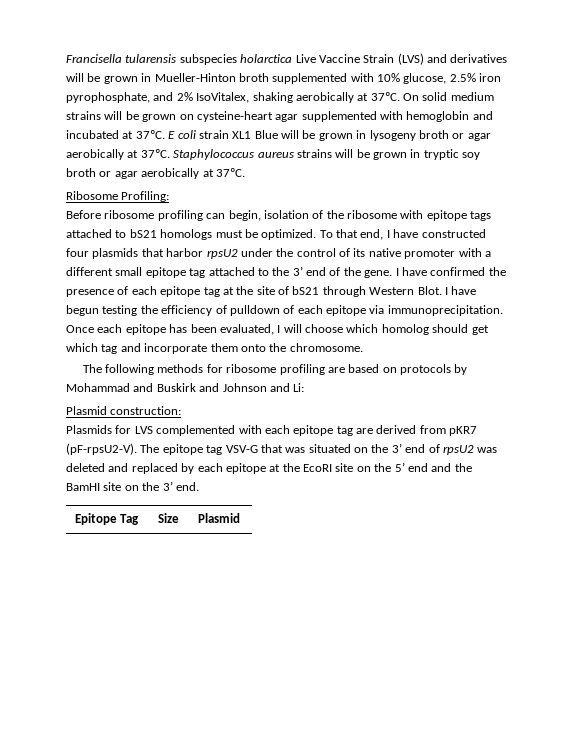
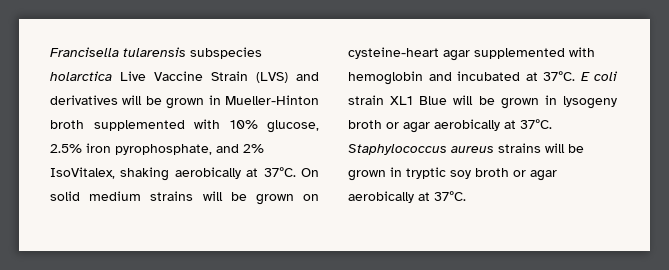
- Ribosome Profiling:
- Before ribosome profiling can begin, isolation of the ribosome with epitope tags attached to bS21 homologs must be optimized. To that end, I have constructed four plasmids that harbor rpsU2 under the control of its native promoter with a different small epitope tag attached to the 3’ end of the gene. I have confirmed the presence of each epitope tag at the site of bS21 through Western Blot. I have begun testing the efficiency of pulldown of each epitope via immunoprecipitation. Once each epitope has been evaluated, I will choose which homolog should get which tag and incorporate them onto the chromosome.
- The following methods for ribosome profiling are based on protocols by Mohammad and Buskirk and Johnson and Li:
- Plasmid construction:
- Plasmids for LVS complemented with each epitope tag are derived from pKR7 (pF-rpsU2-V). The epitope tag VSV-G that was situated on the 3’ end of rpsU2 was deleted and replaced by each epitope at the EcoRI site on the 5’ end and the BamHI site on the 3’ end.
- Epitope Tag | Size | Plasmid

